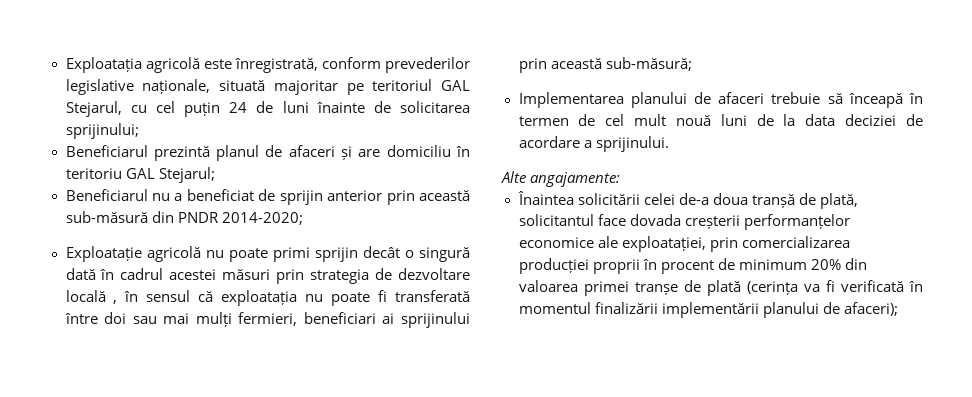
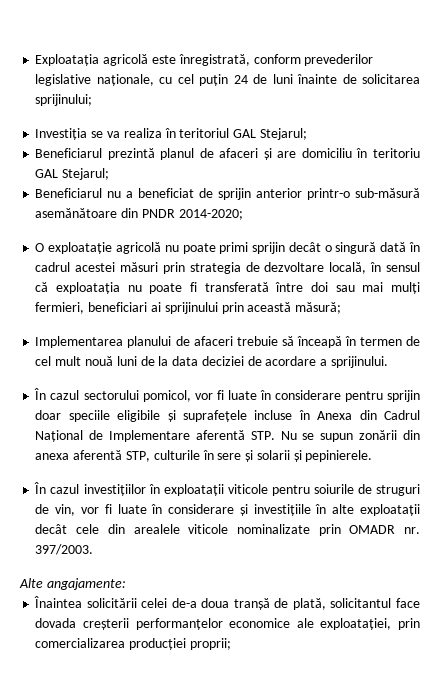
- Exploatația agricolă este înregistrată, conform prevederilor legislative naționale, situată majoritar pe teritoriul GAL Stejarul, cu cel puțin 24 de luni înainte de solicitarea sprijinului;
+ Exploatația agricolă este înregistrată, conform prevederilor legislative naționale, cu cel puțin 24 de luni înainte de solicitarea sprijinului;
+ Investiția se va realiza în teritoriul GAL Stejarul;
- Beneficiarul nu a beneficiat de sprijin anterior prin această sub-măsură din PNDR 2014-2020;
+ Beneficiarul nu a beneficiat de sprijin anterior printr-o sub-măsură asemănătoare din PNDR 2014-2020;
- Exploatație agricolă nu poate primi sprijin decât o singură dată în cadrul acestei măsuri prin strategia de dezvoltare locală , în sensul că exploatația nu poate fi transferată între doi sau mai mulți fermieri, beneficiari ai sprijinului prin această sub-măsură;
+ O exploatație agricolă nu poate primi sprijin decât o singură dată în cadrul acestei măsuri prin strategia de dezvoltare locală, în sensul că exploatația nu poate fi transferată între doi sau mai mulți fermieri, beneficiari ai sprijinului prin această măsură;
+ În cazul sectorului pomicol, vor fi luate în considerare pentru sprijin doar speciile eligibile și suprafețele incluse în Anexa din Cadrul Național de Implementare aferentă STP. Nu se supun zonării din anexa aferentă STP, culturile în sere și solarii și pepinierele.
+ În cazul investițiilor în exploatații viticole pentru soiurile de struguri de vin, vor fi luate în considerare și investițiile în alte exploatații decât cele din arealele viticole nominalizate prin OMADR nr. 397/2003.
- Înaintea solicitării celei de-a doua tranșă de plată, solicitantul face dovada creșterii performanțelor economice ale exploatației, prin comercializarea producției proprii în procent de minimum 20% din valoarea primei tranșe de plată (cerința va fi verificată în momentul finalizării implementării planului de afaceri);
+ Înaintea solicitării celei de-a doua tranșă de plată, solicitantul face dovada creșterii performanțelor economice ale exploatației, prin comercializarea producției proprii;

